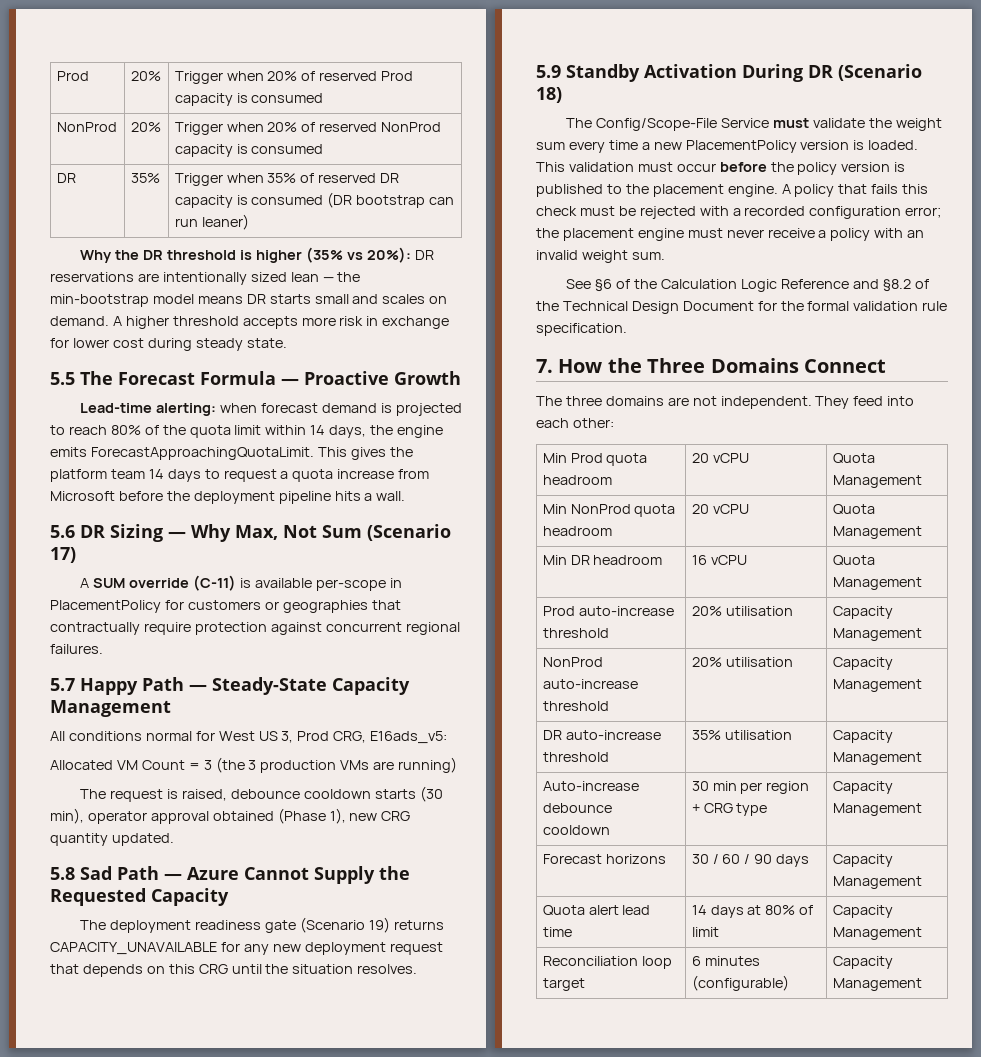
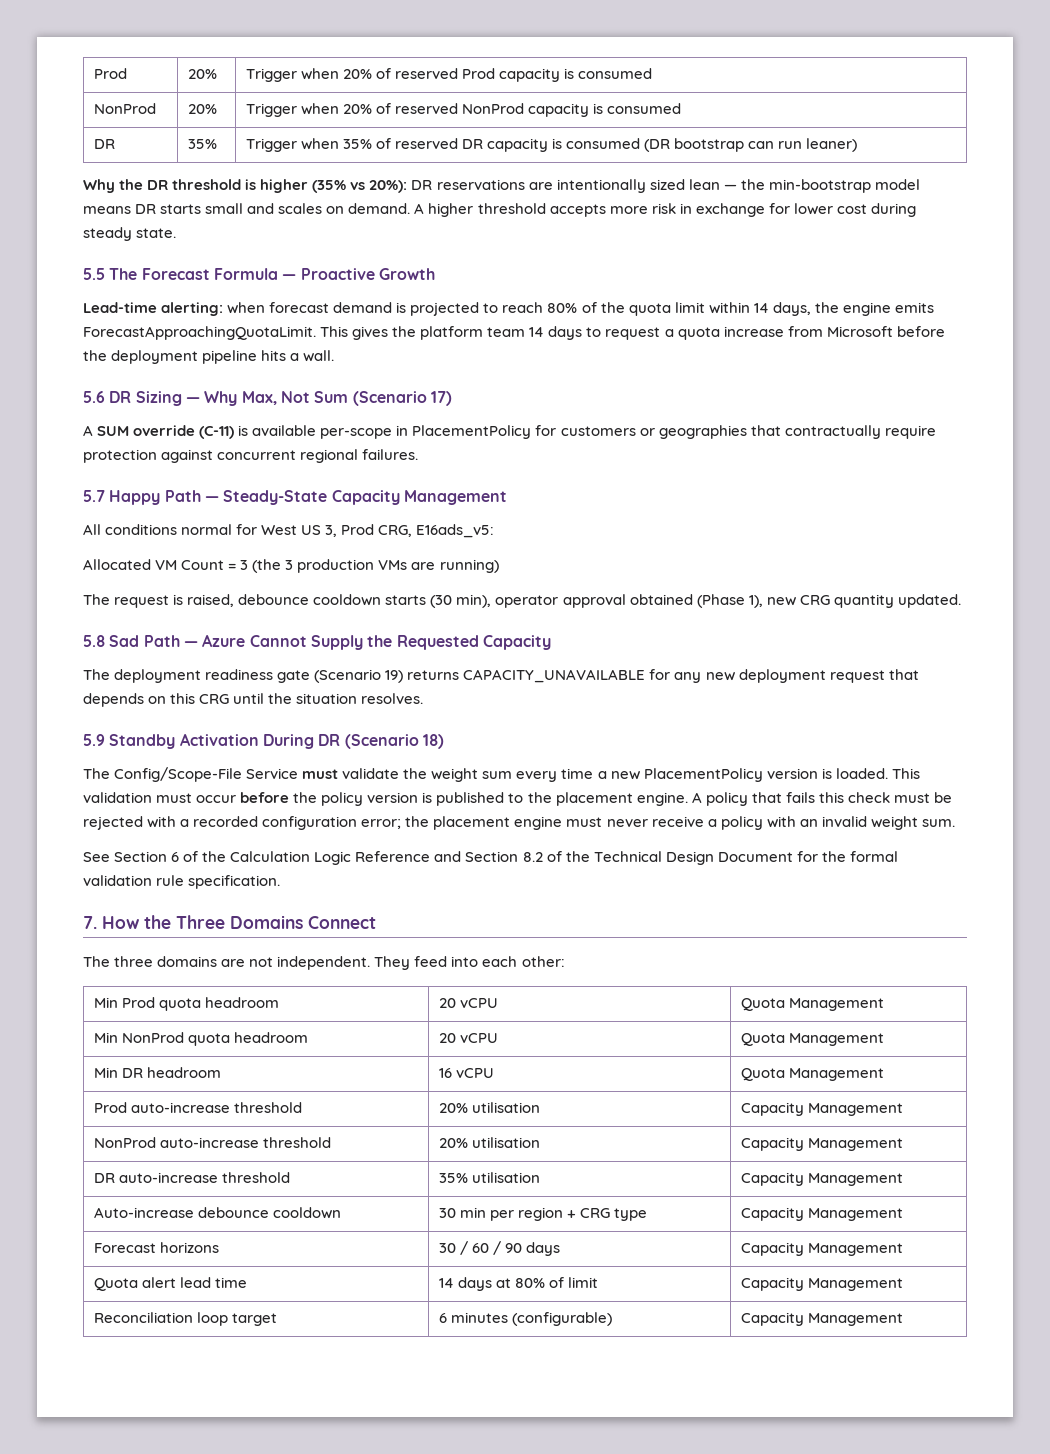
- See §6 of the Calculation Logic Reference and §8.2 of the Technical Design Document for the formal validation rule specification.
+ See Section 6 of the Calculation Logic Reference and Section 8.2 of the Technical Design Document for the formal validation rule specification.

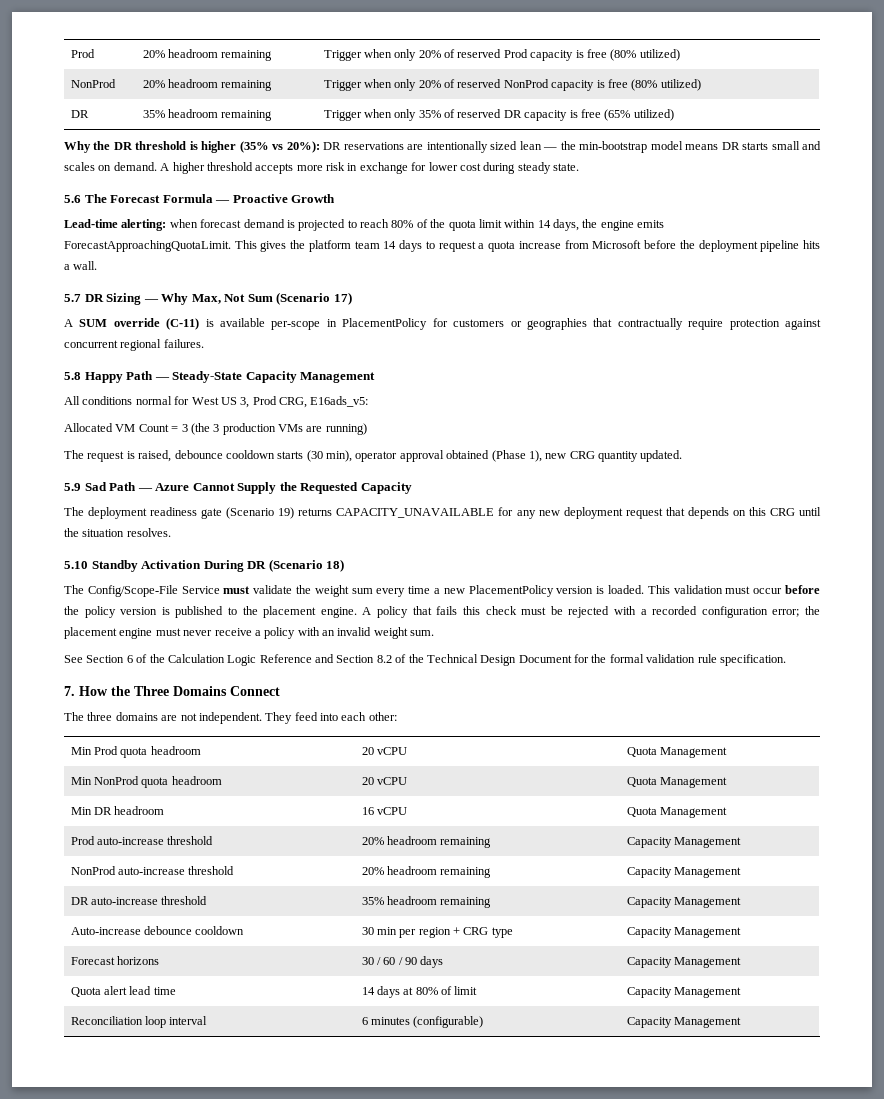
- Prod | 20% | Trigger when 20% of reserved Prod capacity is consumed
+ Prod | 20% headroom remaining | Trigger when only 20% of reserved Prod capacity is free (80% utilized)
- NonProd | 20% | Trigger when 20% of reserved NonProd capacity is consumed
+ NonProd | 20% headroom remaining | Trigger when only 20% of reserved NonProd capacity is free (80% utilized)
- DR | 35% | Trigger when 35% of reserved DR capacity is consumed (DR bootstrap can run leaner)
+ DR | 35% headroom remaining | Trigger when only 35% of reserved DR capacity is free (65% utilized)
- 5.5 The Forecast Formula — Proactive Growth
+ 5.6 The Forecast Formula — Proactive Growth
- 5.6 DR Sizing — Why Max, Not Sum (Scenario 17)
+ 5.7 DR Sizing — Why Max, Not Sum (Scenario 17)
- 5.7 Happy Path — Steady-State Capacity Management
+ 5.8 Happy Path — Steady-State Capacity Management
- 5.8 Sad Path — Azure Cannot Supply the Requested Capacity
+ 5.9 Sad Path — Azure Cannot Supply the Requested Capacity
- 5.9 Standby Activation During DR (Scenario 18)
+ 5.10 Standby Activation During DR (Scenario 18)
- Prod auto-increase threshold | 20% utilisation | Capacity Management
+ Prod auto-increase threshold | 20% headroom remaining | Capacity Management
- NonProd auto-increase threshold | 20% utilisation | Capacity Management
+ NonProd auto-increase threshold | 20% headroom remaining | Capacity Management
- DR auto-increase threshold | 35% utilisation | Capacity Management
+ DR auto-increase threshold | 35% headroom remaining | Capacity Management
- Reconciliation loop target | 6 minutes (configurable) | Capacity Management
+ Reconciliation loop interval | 6 minutes (configurable) | Capacity Management

